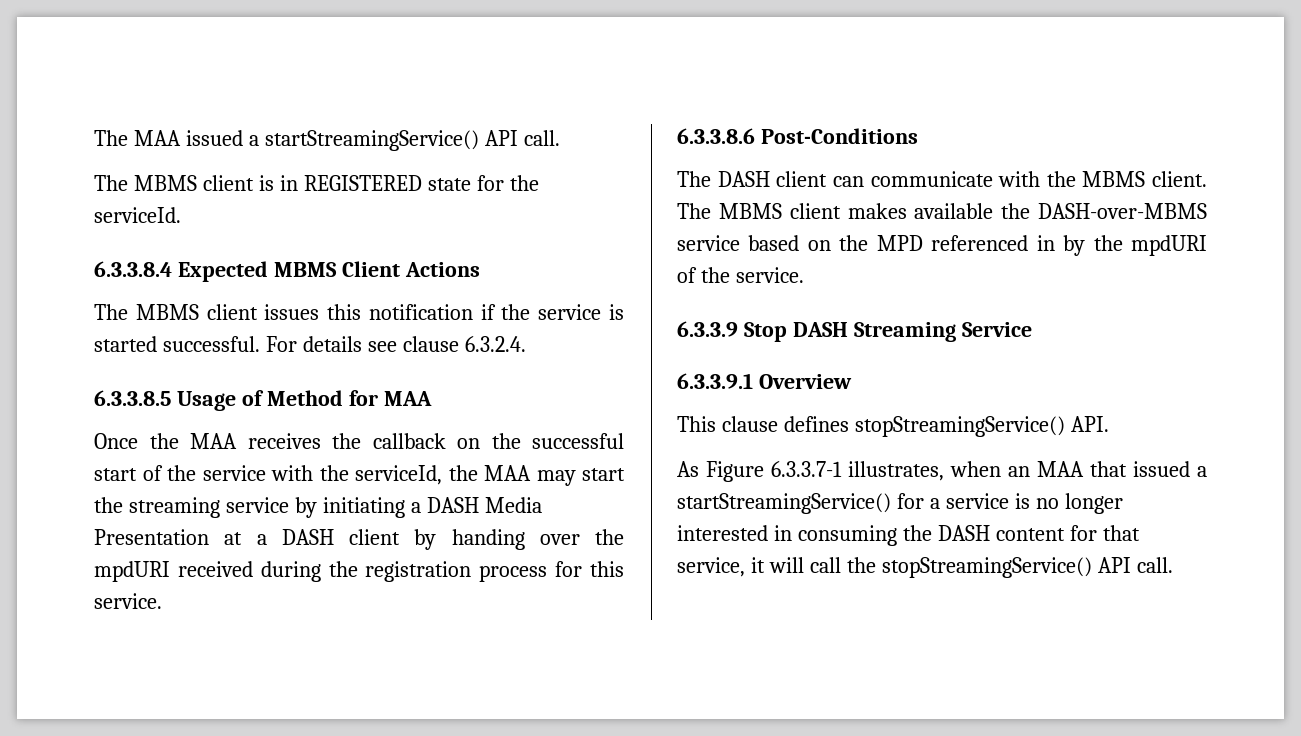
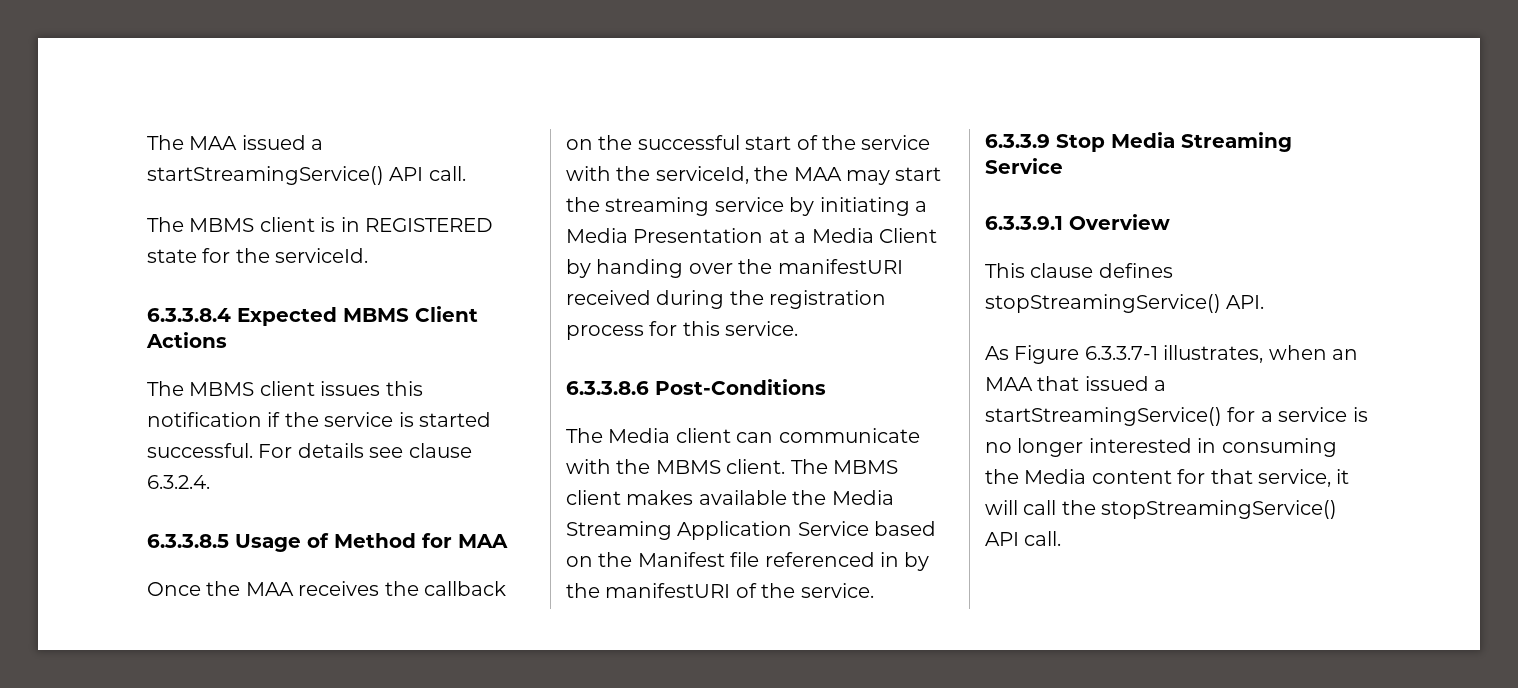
- Once the MAA receives the callback on the successful start of the service with the serviceId, the MAA may start the streaming service by initiating a DASH Media Presentation at a DASH client by handing over the mpdURI received during the registration process for this service.
+ Once the MAA receives the callback on the successful start of the service with the serviceId, the MAA may start the streaming service by initiating a Media Presentation at a Media Client by handing over the manifestURI received during the registration process for this service.
- The DASH client can communicate with the MBMS client.
+ The Media client can communicate with the MBMS client.
- The MBMS client makes available the DASH-over-MBMS service based on the MPD referenced in by the mpdURI of the service.
+ The MBMS client makes available the Media Streaming Application Service based on the Manifest file referenced in by the manifestURI of the service.
- 6.3.3.9 Stop DASH Streaming Service
+ 6.3.3.9 Stop Media Streaming Service
- As Figure 6.3.3.7-1 illustrates, when an MAA that issued a startStreamingService() for a service is no longer interested in consuming the DASH content for that service, it will call the stopStreamingService() API call.
+ As Figure 6.3.3.7-1 illustrates, when an MAA that issued a startStreamingService() for a service is no longer interested in consuming the Media content for that service, it will call the stopStreamingService() API call.

